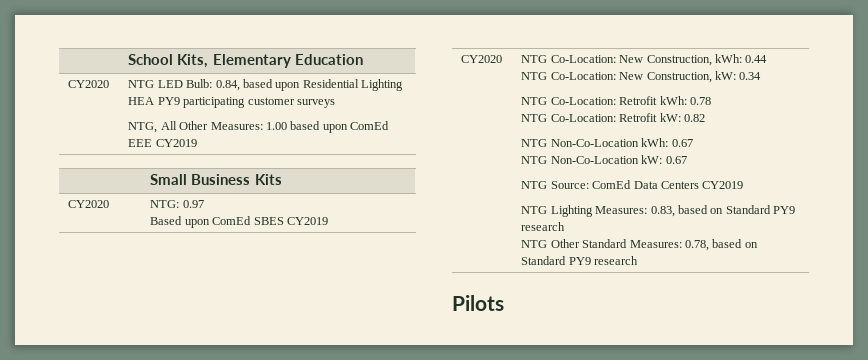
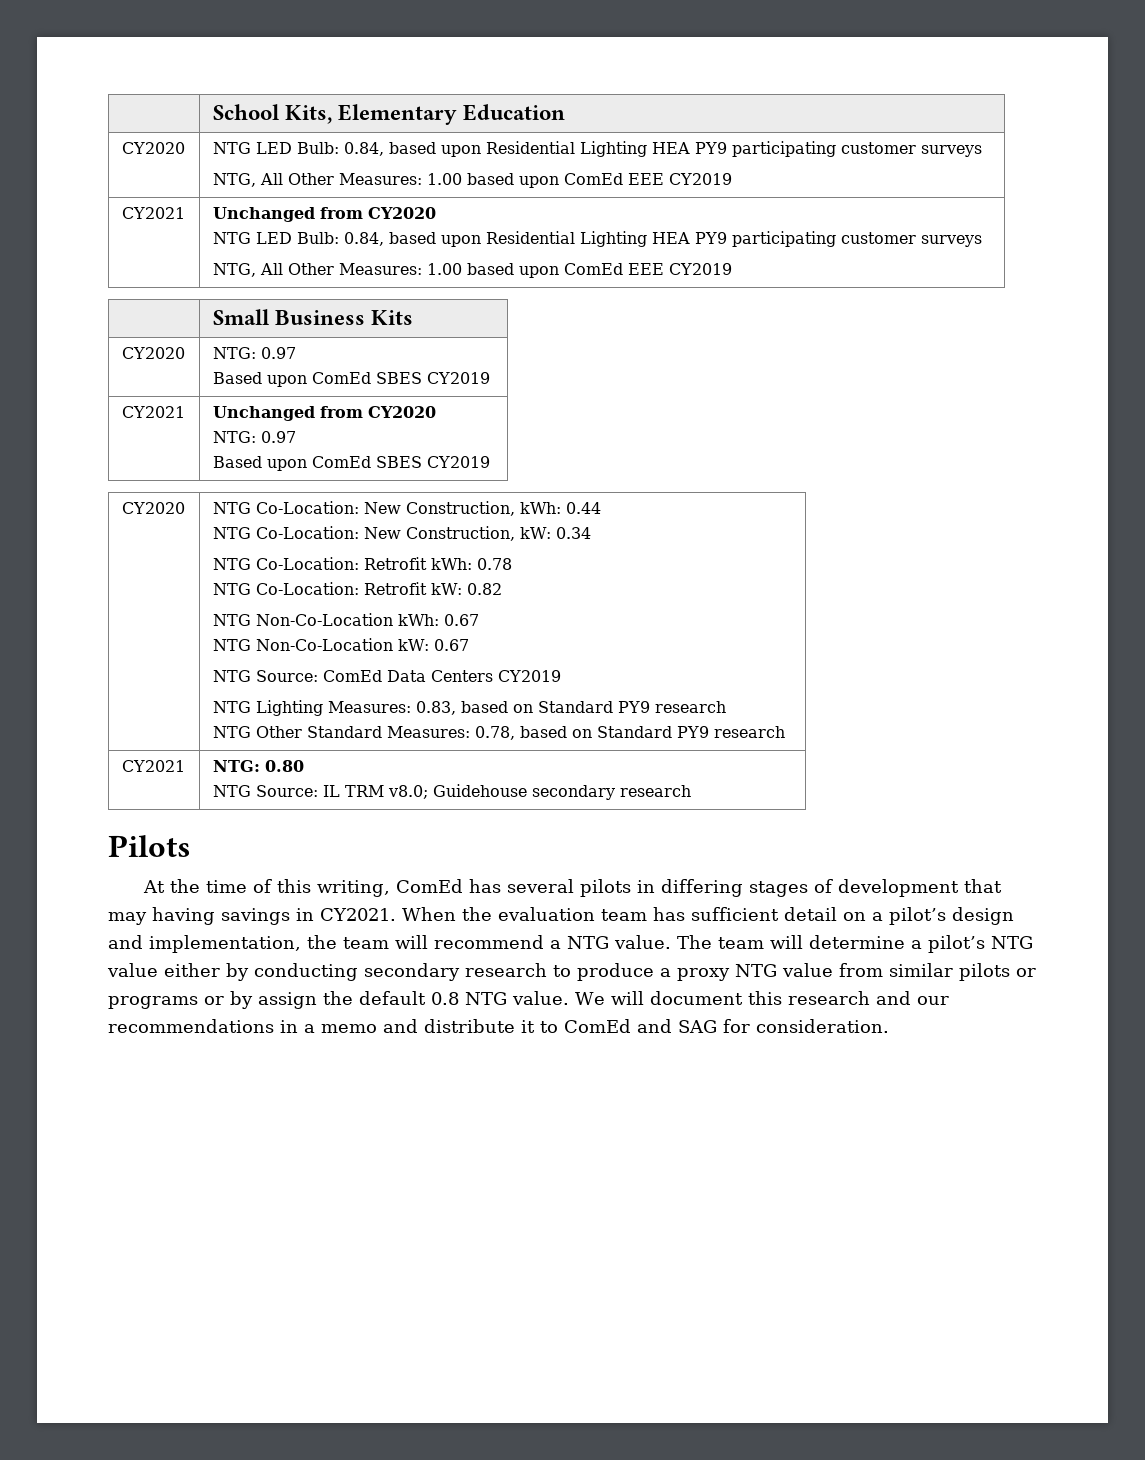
  CY2020 | NTG LED Bulb: 0.84, based upon Residential Lighting HEA PY9 participating customer surveys
+ NTG, All Other Measures: 1.00 based upon ComEd EEE CY2019
+ CY2021 | Unchanged from CY2020
+ NTG LED Bulb: 0.84, based upon Residential Lighting HEA PY9 participating customer surveys
  CY2020 | NTG: 0.97
+ Based upon ComEd SBES CY2019
+ CY2021 | Unchanged from CY2020
+ NTG: 0.97
+ CY2021 | NTG: 0.80
+ NTG Source: IL TRM v8.0; Guidehouse secondary research
  Pilots
+ At the time of this writing, ComEd has several pilots in differing stages of development that may having savings in CY2021. When the evaluation team has sufficient detail on a pilot’s design and implementation, the team will recommend a NTG value. The team will determine a pilot’s NTG value either by conducting secondary research to produce a proxy NTG value from similar pilots or programs or by assign the default 0.8 NTG value. We will document this research and our recommendations in a memo and distribute it to ComEd and SAG for consideration.

